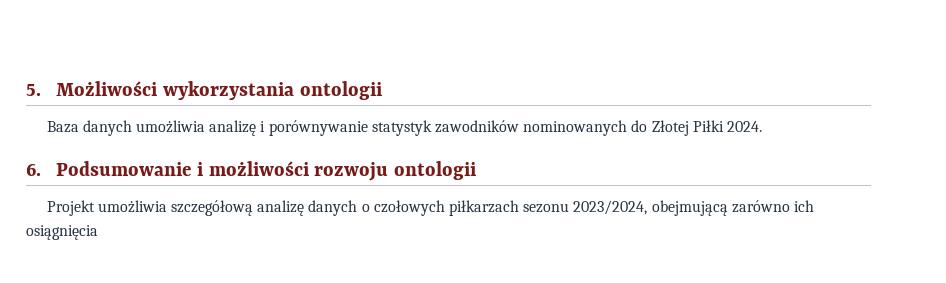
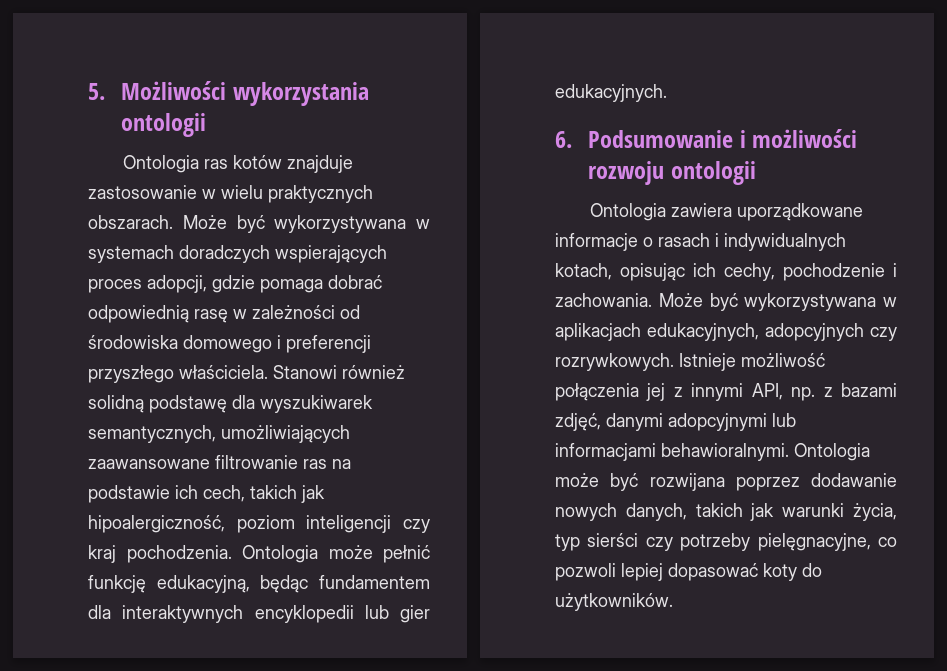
- Baza danych umożliwia analizę i porównywanie statystyk zawodników nominowanych do Złotej Piłki 2024.
+ Ontologia ras kotów znajduje zastosowanie w wielu praktycznych obszarach. Może być wykorzystywana w systemach doradczych wspierających proces adopcji, gdzie pomaga dobrać odpowiednią rasę w zależności od środowiska domowego i preferencji przyszłego właściciela. Stanowi również solidną podstawę dla wyszukiwarek semantycznych, umożliwiających zaawansowane filtrowanie ras na podstawie ich cech, takich jak hipoalergiczność, poziom inteligencji czy kraj pochodzenia. Ontologia może pełnić funkcję edukacyjną, będąc fundamentem dla interaktywnych encyklopedii lub gier edukacyjnych.
- Projekt umożliwia szczegółową analizę danych o czołowych piłkarzach sezonu 2023/2024, obejmującą zarówno ich osiągnięcia
+ Ontologia zawiera uporządkowane informacje o rasach i indywidualnych kotach, opisując ich cechy, pochodzenie i zachowania. Może być wykorzystywana w aplikacjach edukacyjnych, adopcyjnych czy rozrywkowych. Istnieje możliwość połączenia jej z innymi API, np. z bazami zdjęć, danymi adopcyjnymi lub informacjami behawioralnymi. Ontologia może być rozwijana poprzez dodawanie nowych danych, takich jak warunki życia, typ sierści czy potrzeby pielęgnacyjne, co pozwoli lepiej dopasować koty do użytkowników.

